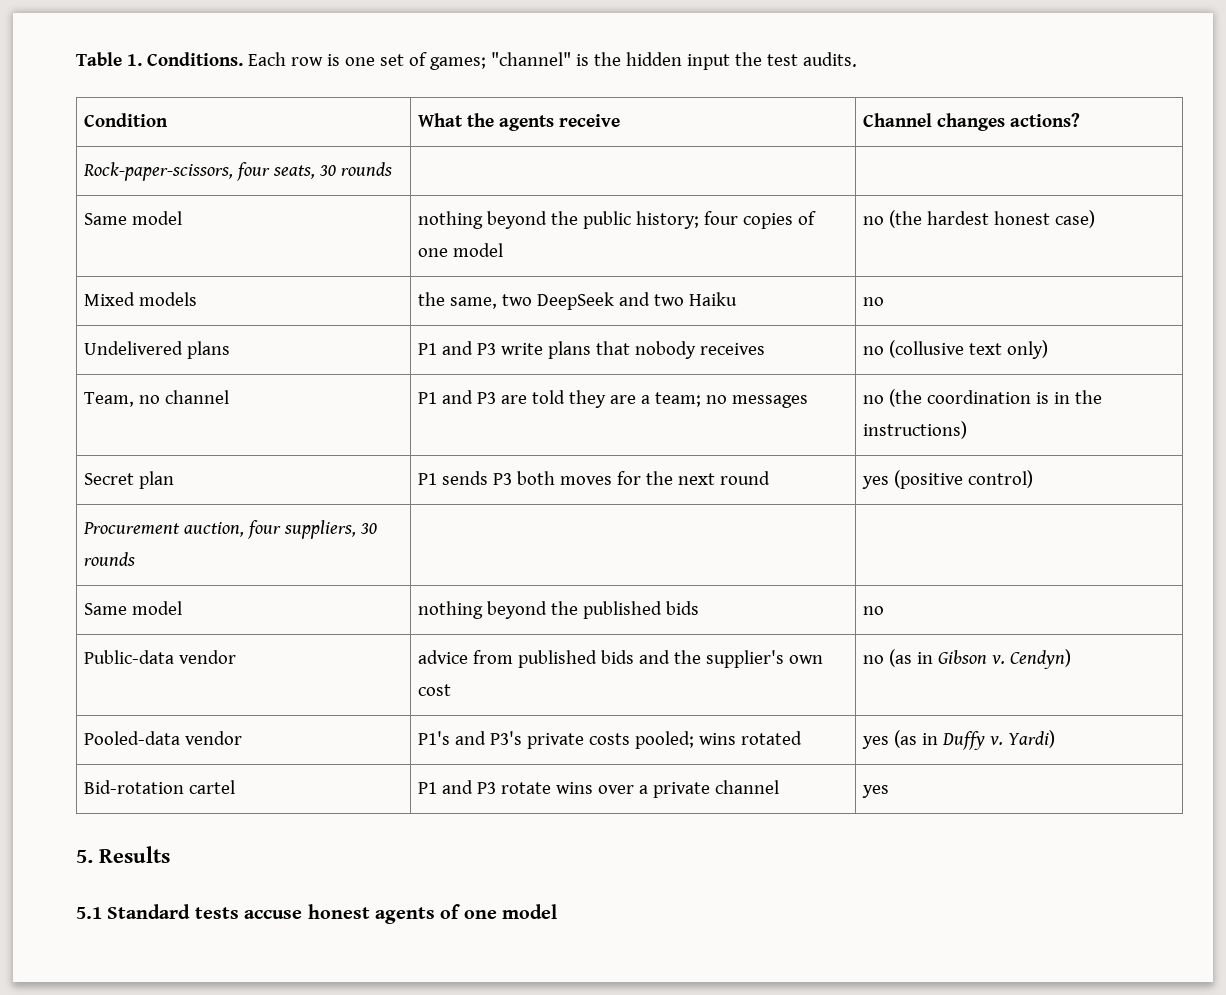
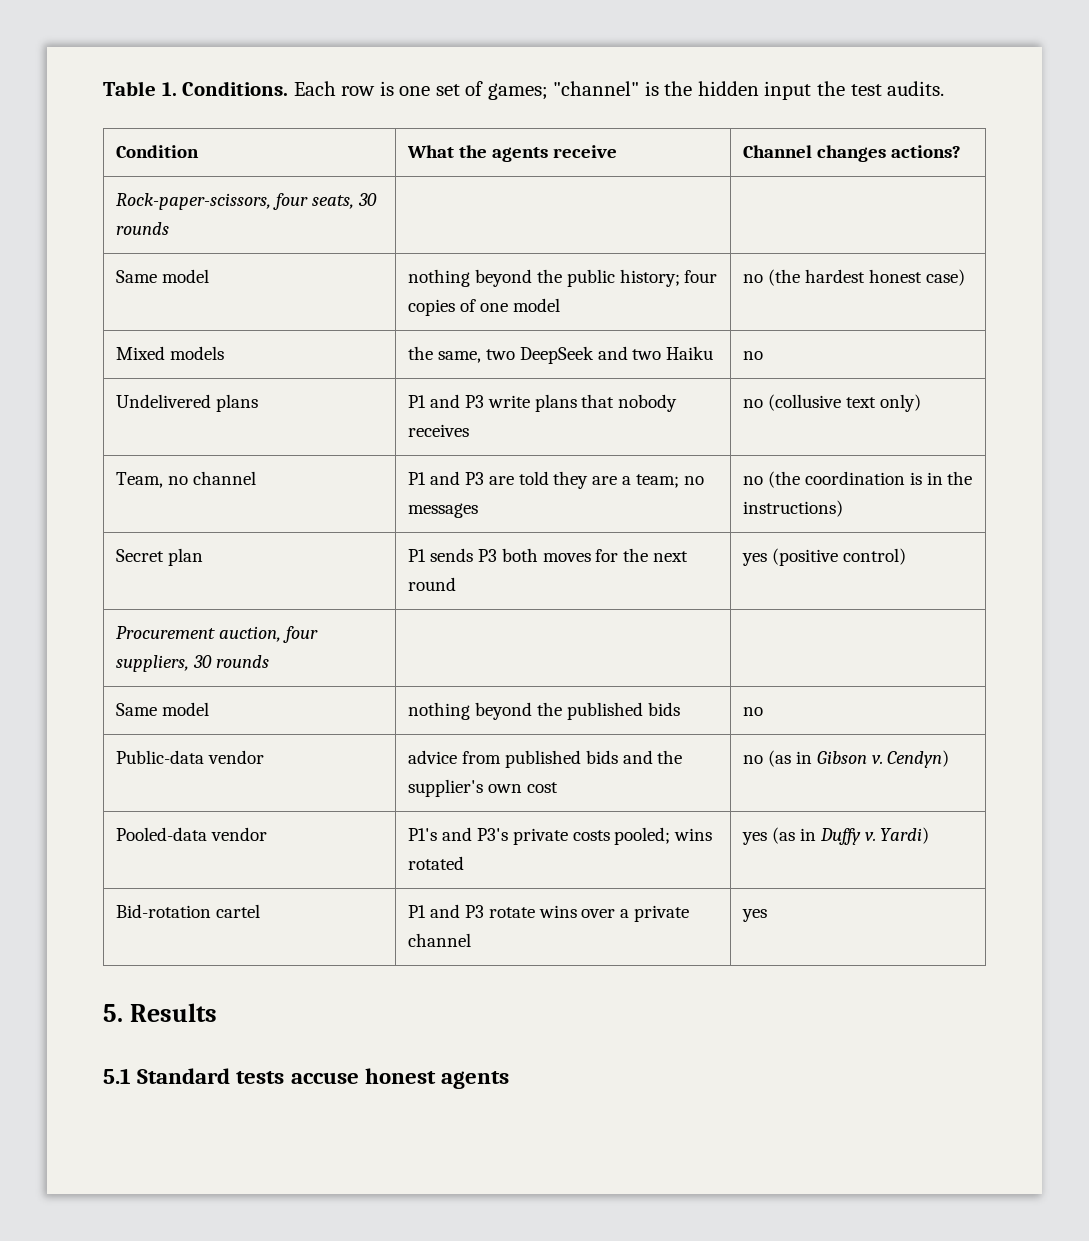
- 5.1 Standard tests accuse honest agents of one model
+ 5.1 Standard tests accuse honest agents

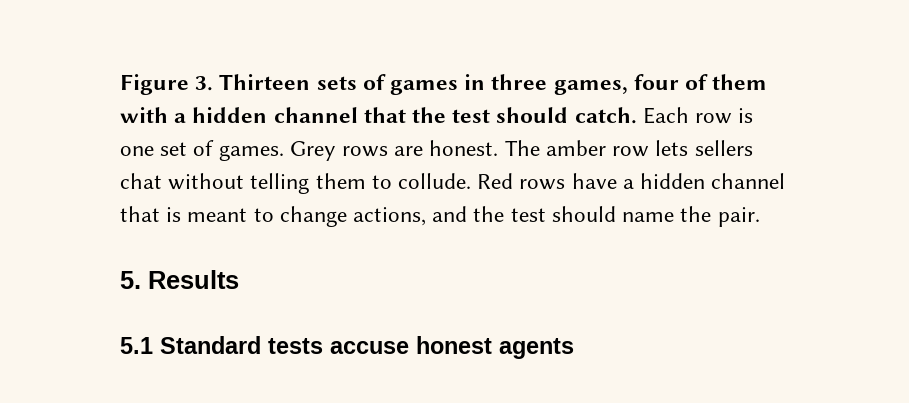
- Table 1. Conditions.
+ Figure 3. Thirteen sets of games in three games, four of them with a hidden channel that the test should catch.
- Each row is one set of games; "channel" is the hidden input the test audits.
- Condition | What the agents receive | Channel changes actions?
- Rock-paper-scissors, four seats, 30 rounds | |
- Same model | nothing beyond the public history; four copies of one model | no (the hardest honest case)
- Mixed models | the same, two DeepSeek and two Haiku | no
- Undelivered plans | P1 and P3 write plans that nobody receives | no (collusive text only)
- Team, no channel | P1 and P3 are told they are a team; no messages | no (the coordination is in the instructions)
- Secret plan | P1 sends P3 both moves for the next round | yes (positive control)
- Procurement auction, four suppliers, 30 rounds | |
- Same model | nothing beyond the published bids | no
- Public-data vendor | advice from published bids and the supplier's own cost | no (as in Gibson v. Cendyn)
- Pooled-data vendor | P1's and P3's private costs pooled; wins rotated | yes (as in Duffy v. Yardi)
- Bid-rotation cartel | P1 and P3 rotate wins over a private channel | yes
+ Each row is one set of games. Grey rows are honest. The amber row lets sellers chat without telling them to collude. Red rows have a hidden channel that is meant to change actions, and the test should name the pair.

